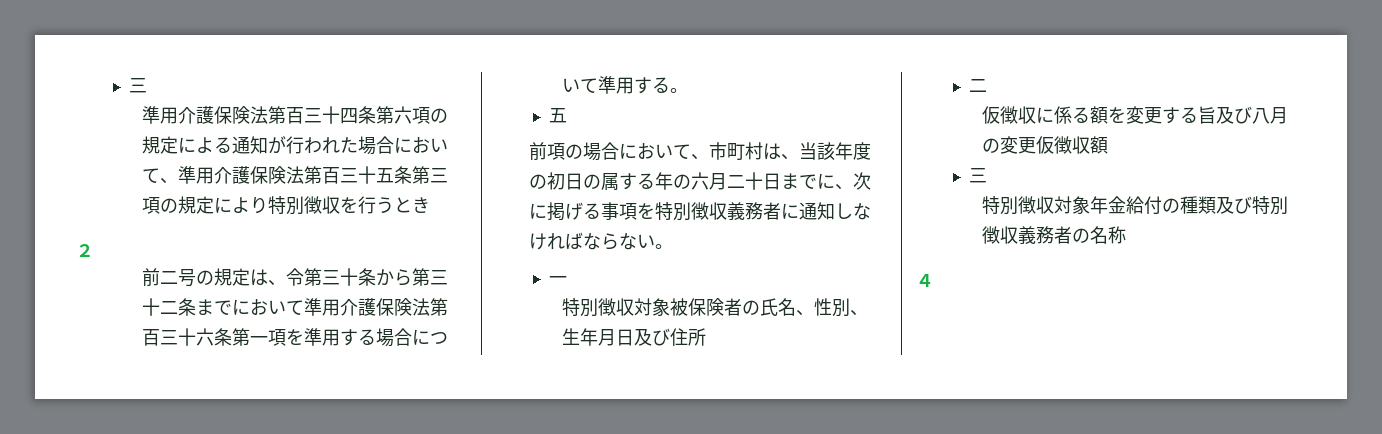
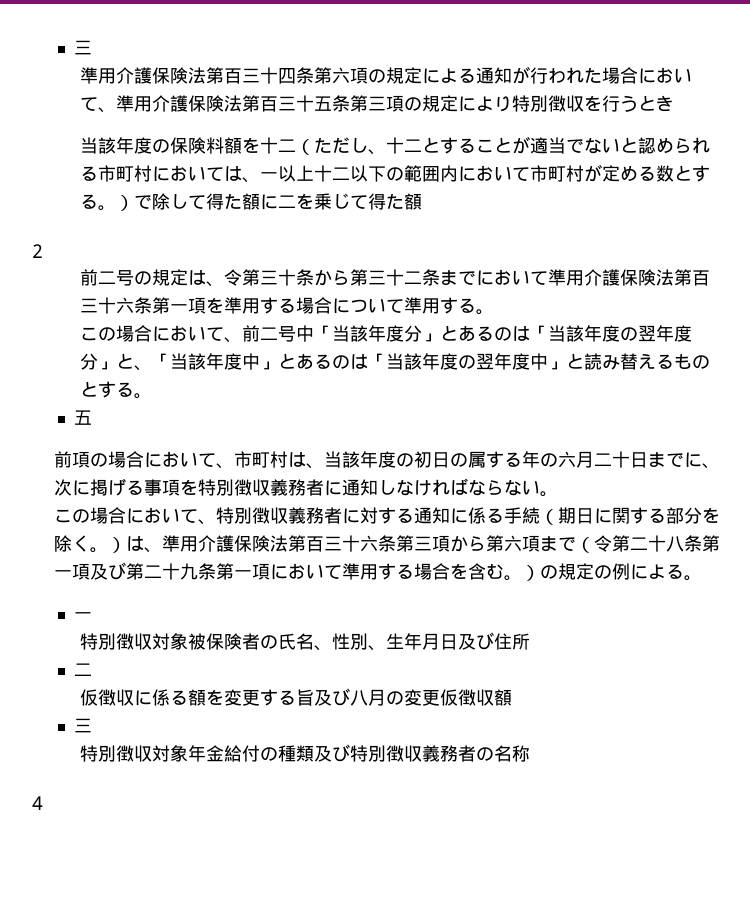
+ 当該年度の保険料額を十二（ただし、十二とすることが適当でないと認められる市町村においては、一以上十二以下の範囲内において市町村が定める数とする。）で除して得た額に二を乗じて得た額
+ この場合において、前二号中「当該年度分」とあるのは「当該年度の翌年度分」と、「当該年度中」とあるのは「当該年度の翌年度中」と読み替えるものとする。
+ この場合において、特別徴収義務者に対する通知に係る手続（期日に関する部分を除く。）は、準用介護保険法第百三十六条第三項から第六項まで（令第二十八条第一項及び第二十九条第一項において準用する場合を含む。）の規定の例による。

